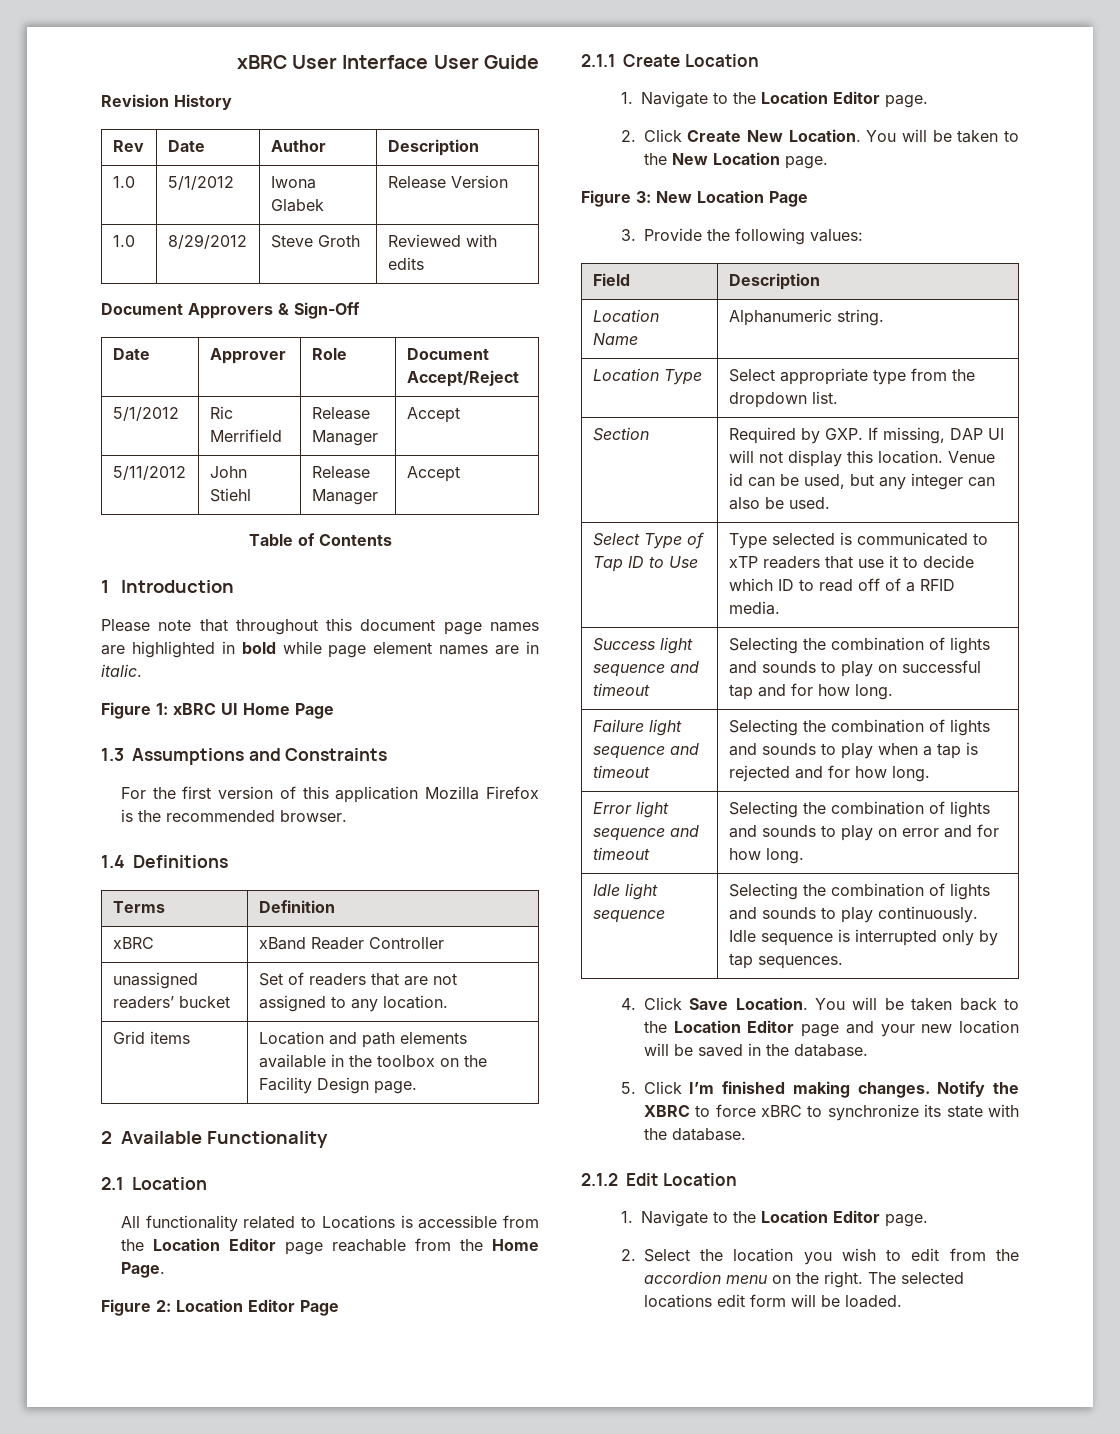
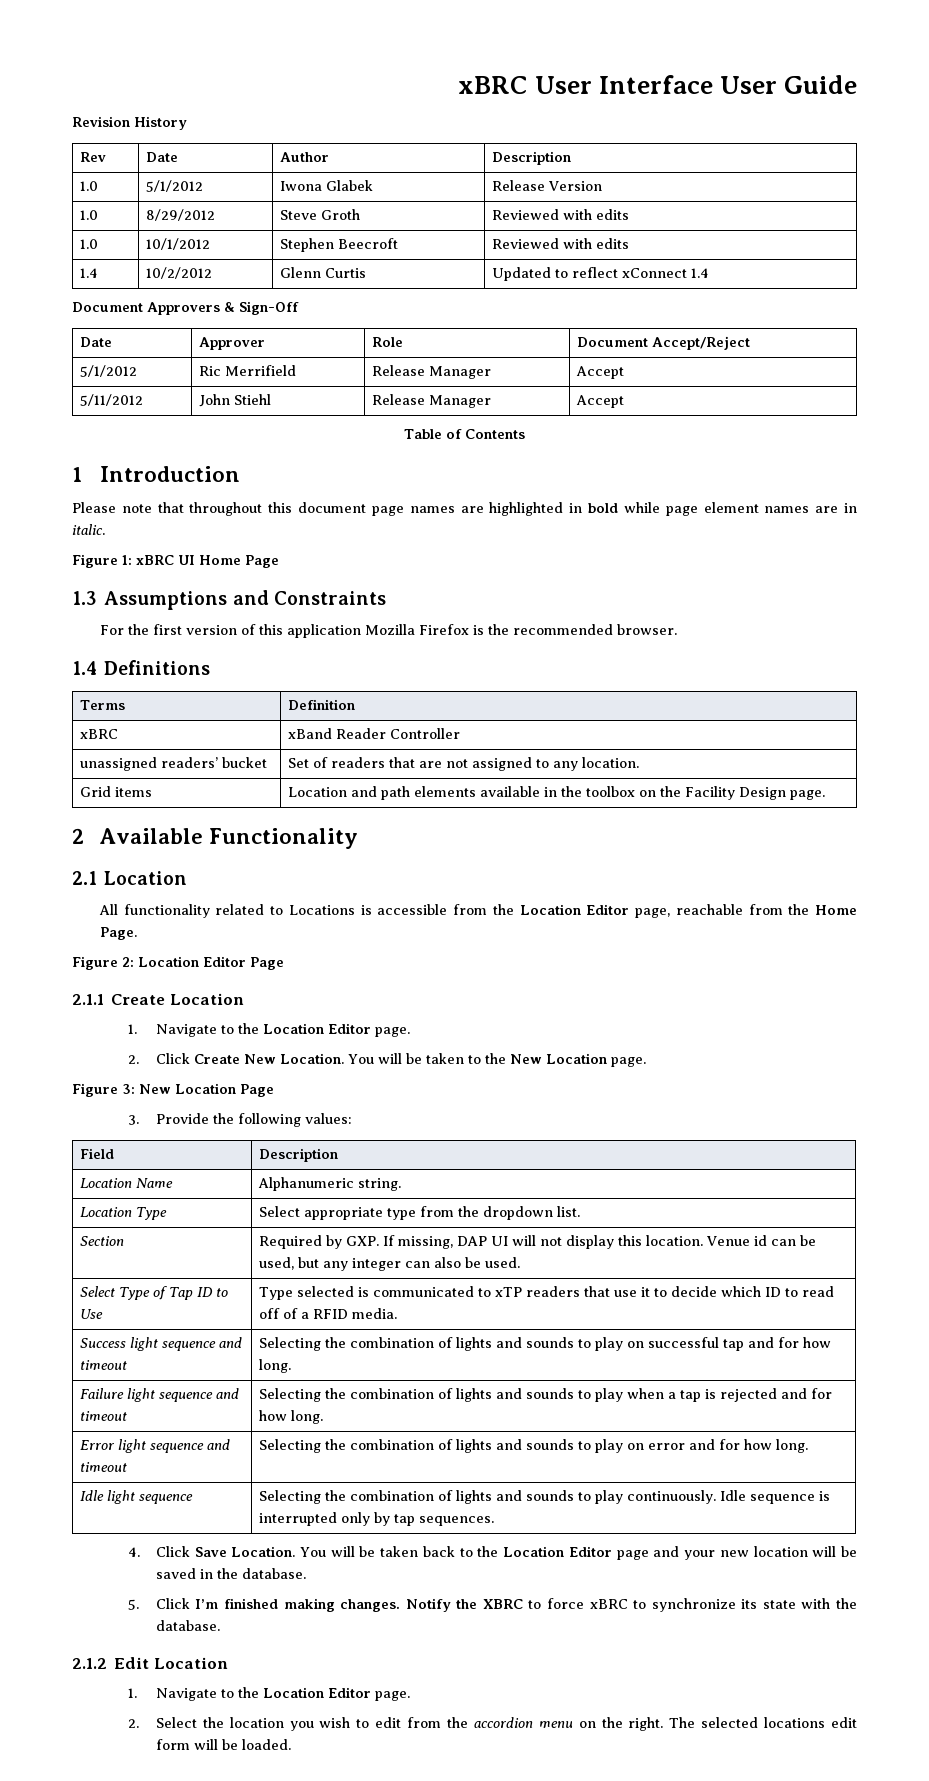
+ 1.0 | 10/1/2012 | Stephen Beecroft | Reviewed with edits
+ 1.4 | 10/2/2012 | Glenn Curtis | Updated to reflect xConnect 1.4
- All functionality related to Locations is accessible from the Location Editor page reachable from the Home Page.
+ All functionality related to Locations is accessible from the Location Editor page, reachable from the Home Page.

